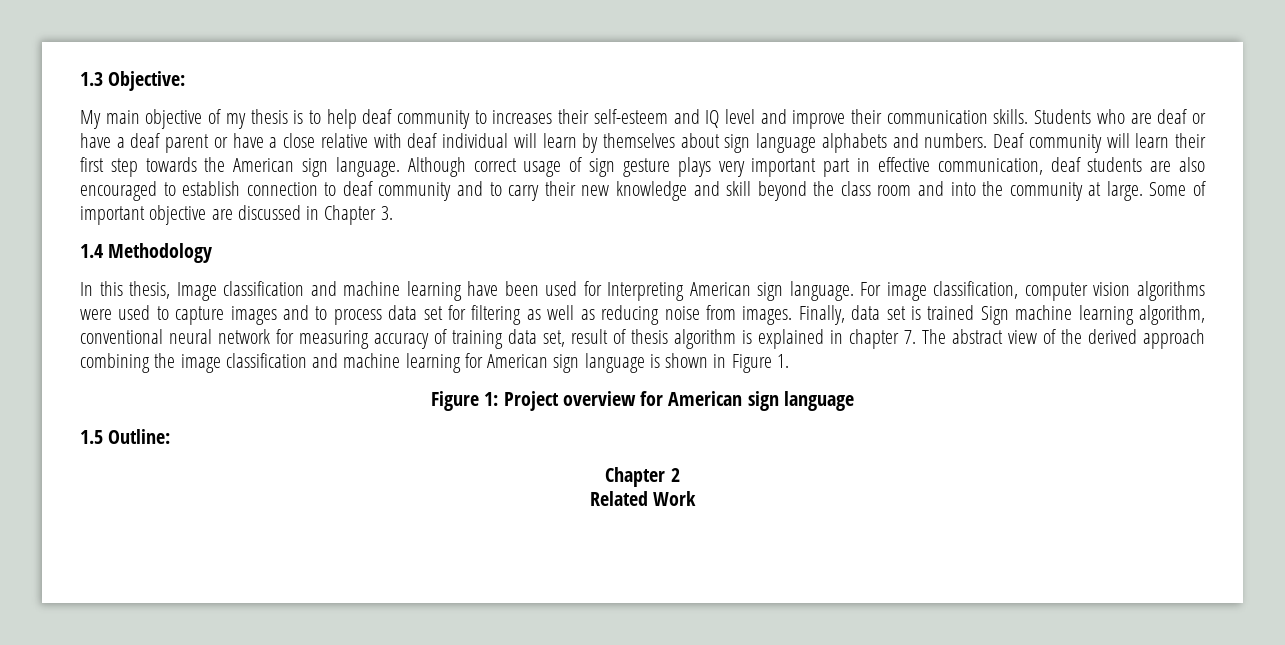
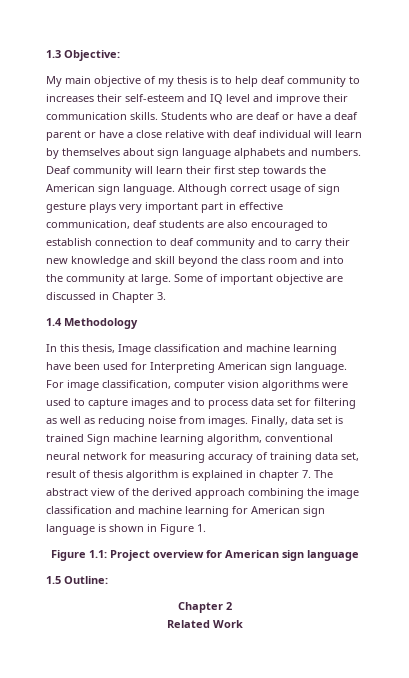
- Figure 1: Project overview for American sign language
+ Figure 1.1: Project overview for American sign language

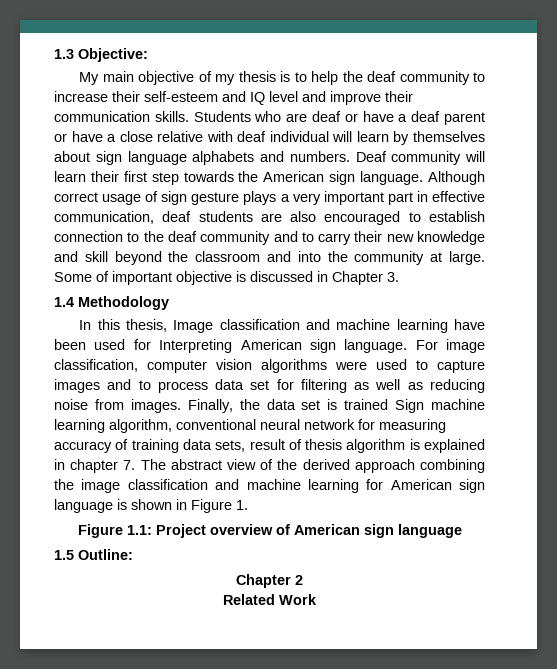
- My main objective of my thesis is to help deaf community to increases their self-esteem and IQ level and improve their communication skills.
+ My main objective of my thesis is to help the deaf community to increase their self-esteem and IQ level and improve their communication skills.
- Although correct usage of sign gesture plays very important part in effective communication, deaf students are also encouraged to establish connection to deaf community and to carry their new knowledge and skill beyond the class room and into the community at large.
+ Although correct usage of sign gesture plays a very important part in effective communication, deaf students are also encouraged to establish connection to the deaf community and to carry their new knowledge and skill beyond the classroom and into the community at large.
- Some of important objective are discussed in Chapter 3.
+ Some of important objective is discussed in Chapter 3.
- Finally, data set is trained Sign machine learning algorithm, conventional neural network for measuring accuracy of training data set, result of thesis algorithm is explained in chapter 7. The abstract view of the derived approach combining the image classification and machine learning for American sign language is shown in Figure 1.
+ Finally, the data set is trained Sign machine learning algorithm, conventional neural network for measuring accuracy of training data sets, result of thesis algorithm is explained in chapter 7. The abstract view of the derived approach combining the image classification and machine learning for American sign language is shown in Figure 1.
- Figure 1.1: Project overview for American sign language
+ Figure 1.1: Project overview of American sign language

